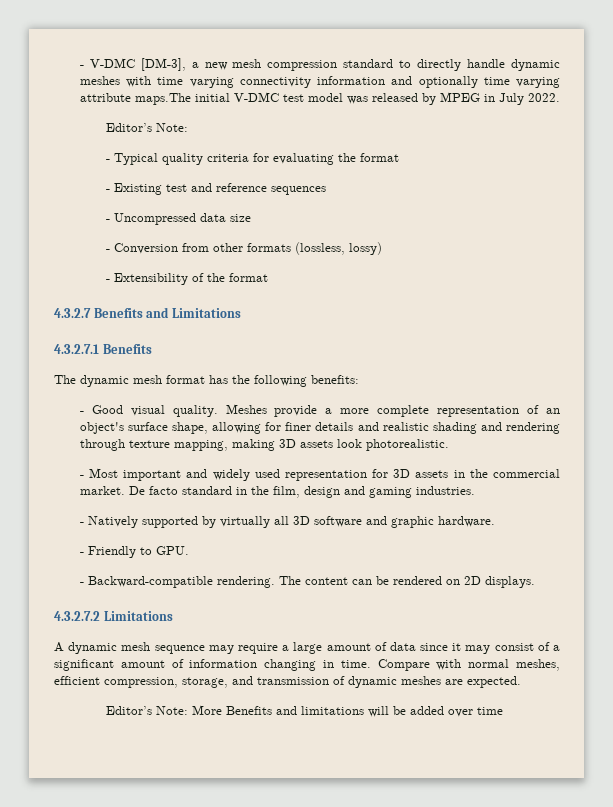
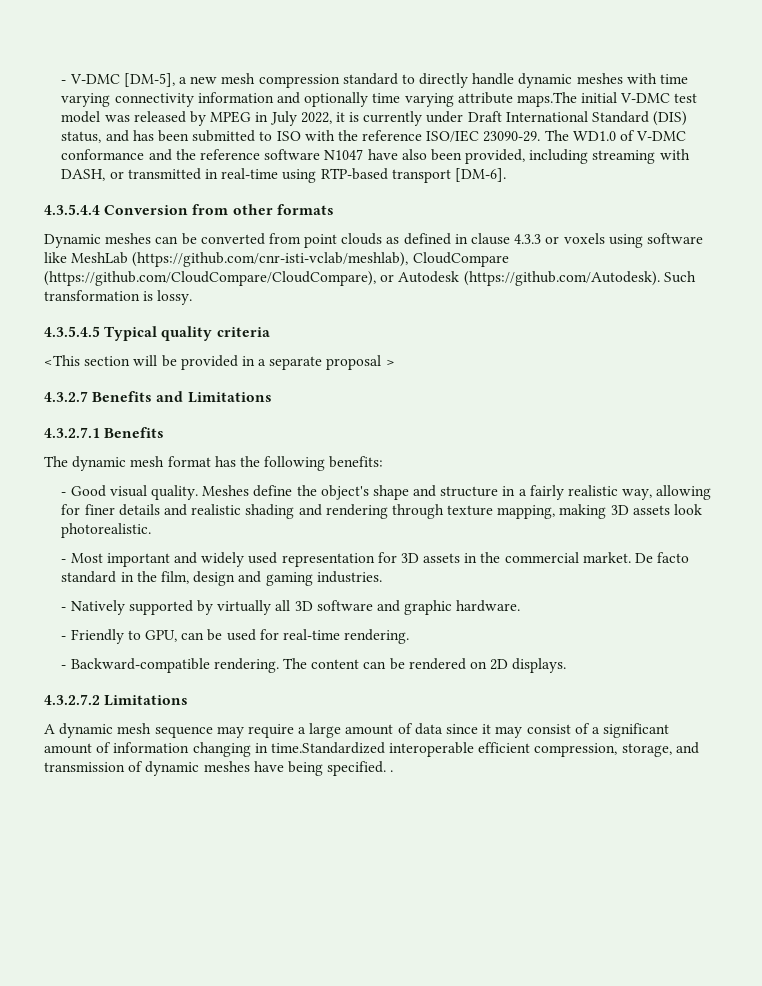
- - V-DMC [DM-3], a new mesh compression standard to directly handle dynamic meshes with time varying connectivity information and optionally time varying attribute maps.The initial V-DMC test model was released by MPEG in July 2022.
- Editor’s Note:
- - Typical quality criteria for evaluating the format
- - Existing test and reference sequences
- - Uncompressed data size
- - Conversion from other formats (lossless, lossy)
- - Extensibility of the format
+ - V-DMC [DM-5], a new mesh compression standard to directly handle dynamic meshes with time varying connectivity information and optionally time varying attribute maps.The initial V-DMC test model was released by MPEG in July 2022, it is currently under Draft International Standard (DIS) status, and has been submitted to ISO with the reference ISO/IEC 23090-29. The WD1.0 of V-DMC conformance and the reference software N1047 have also been provided, including streaming with DASH, or transmitted in real-time using RTP-based transport [DM-6].
+ 4.3.5.4.4 Conversion from other formats
+ Dynamic meshes can be converted from point clouds as defined in clause 4.3.3 or voxels using software like MeshLab (https://github.com/cnr-isti-vclab/meshlab), CloudCompare (https://github.com/CloudCompare/CloudCompare), or Autodesk (https://github.com/Autodesk). Such transformation is lossy.
+ 4.3.5.4.5 Typical quality criteria
+ <This section will be provided in a separate proposal >
- Meshes provide a more complete representation of an object's surface shape, allowing for finer details and realistic shading and rendering through texture mapping, making 3D assets look photorealistic.
+ Meshes define the object's shape and structure in a fairly realistic way, allowing for finer details and realistic shading and rendering through texture mapping, making 3D assets look photorealistic.
- - Friendly to GPU.
+ - Friendly to GPU, can be used for real-time rendering.
- A dynamic mesh sequence may require a large amount of data since it may consist of a significant amount of information changing in time. Compare with normal meshes, efficient compression, storage, and transmission of dynamic meshes are expected.
- Editor’s Note: More Benefits and limitations will be added over time
+ A dynamic mesh sequence may require a large amount of data since it may consist of a significant amount of information changing in time.Standardized interoperable efficient compression, storage, and transmission of dynamic meshes have being specified. .

